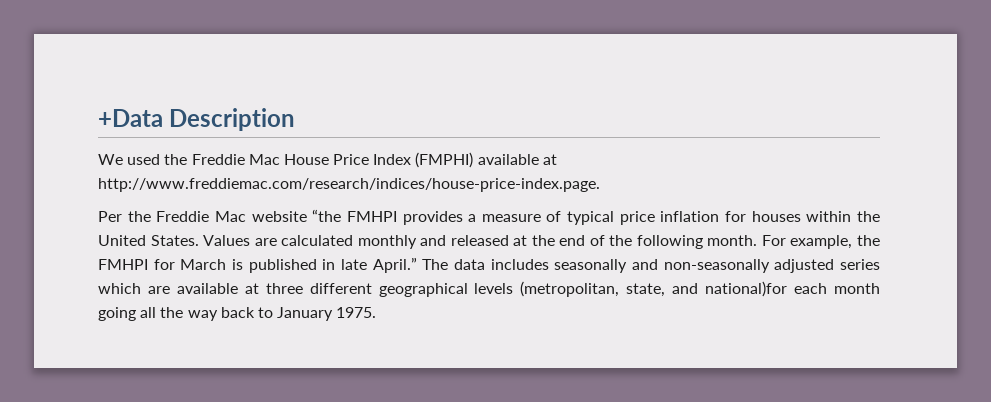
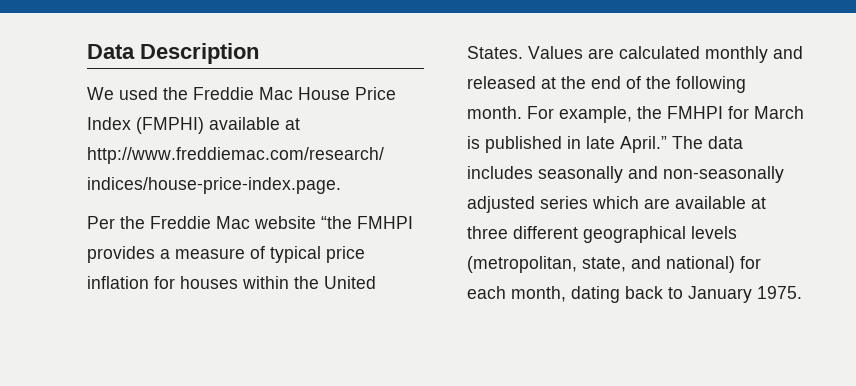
- +Data Description
+ Data Description
- The data includes seasonally and non-seasonally adjusted series which are available at three different geographical levels (metropolitan, state, and national)for each month going all the way back to January 1975.
+ The data includes seasonally and non-seasonally adjusted series which are available at three different geographical levels (metropolitan, state, and national) for each month, dating back to January 1975.

